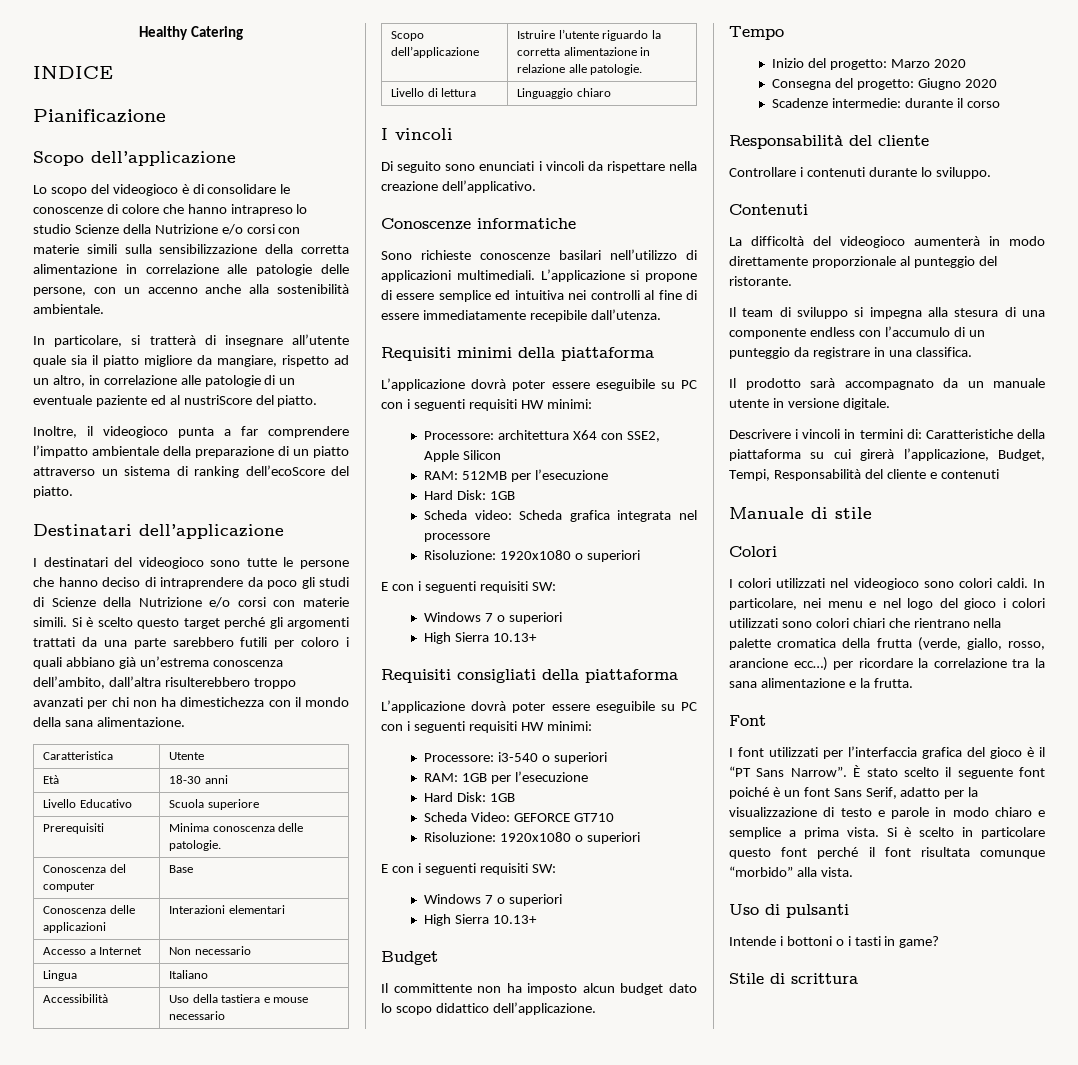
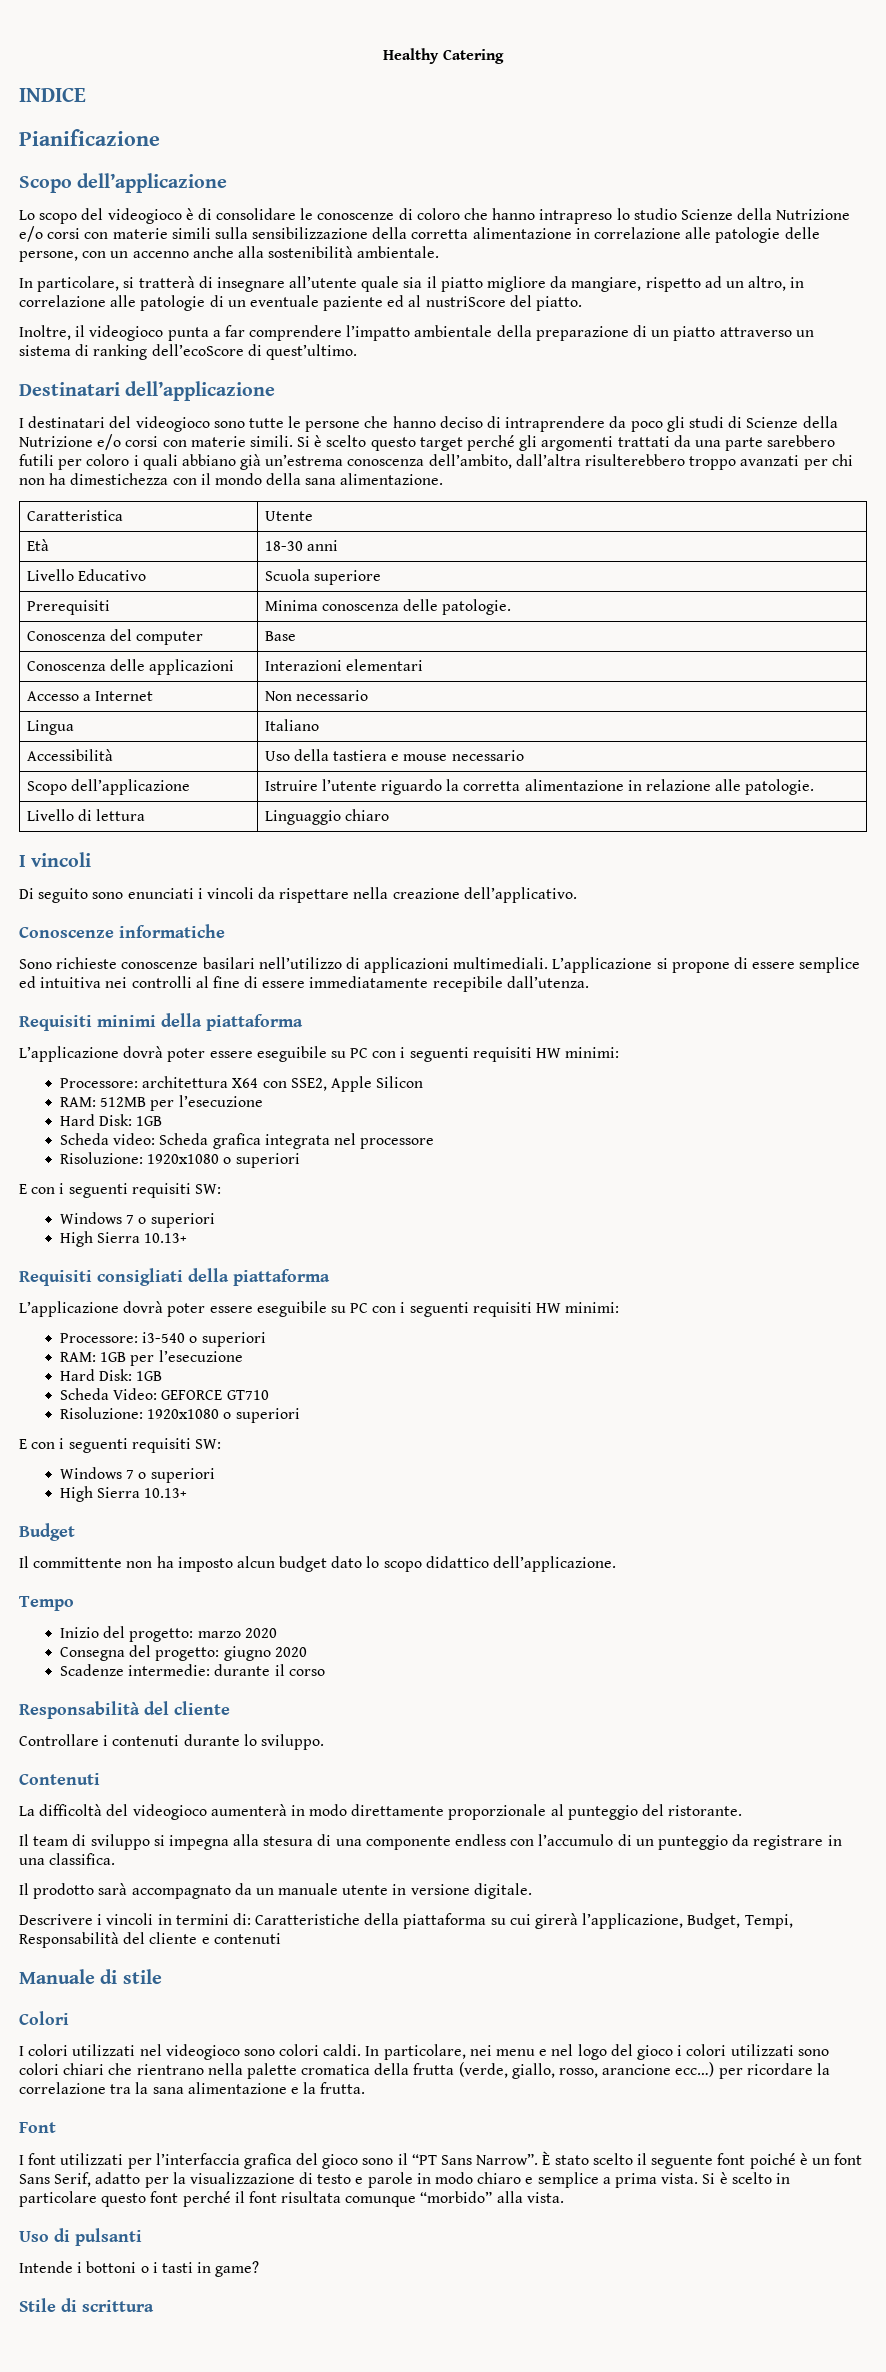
- Lo scopo del videogioco è di consolidare le conoscenze di colore che hanno intrapreso lo studio Scienze della Nutrizione e/o corsi con materie simili sulla sensibilizzazione della corretta alimentazione in correlazione alle patologie delle persone, con un accenno anche alla sostenibilità ambientale.
+ Lo scopo del videogioco è di consolidare le conoscenze di coloro che hanno intrapreso lo studio Scienze della Nutrizione e/o corsi con materie simili sulla sensibilizzazione della corretta alimentazione in correlazione alle patologie delle persone, con un accenno anche alla sostenibilità ambientale.
- Inoltre, il videogioco punta a far comprendere l’impatto ambientale della preparazione di un piatto attraverso un sistema di ranking dell’ecoScore del piatto.
+ Inoltre, il videogioco punta a far comprendere l’impatto ambientale della preparazione di un piatto attraverso un sistema di ranking dell’ecoScore di quest’ultimo.
- Inizio del progetto: Marzo 2020
+ Inizio del progetto: marzo 2020
- Consegna del progetto: Giugno 2020
+ Consegna del progetto: giugno 2020
- I font utilizzati per l’interfaccia grafica del gioco è il “PT Sans Narrow”.
+ I font utilizzati per l’interfaccia grafica del gioco sono il “PT Sans Narrow”.

